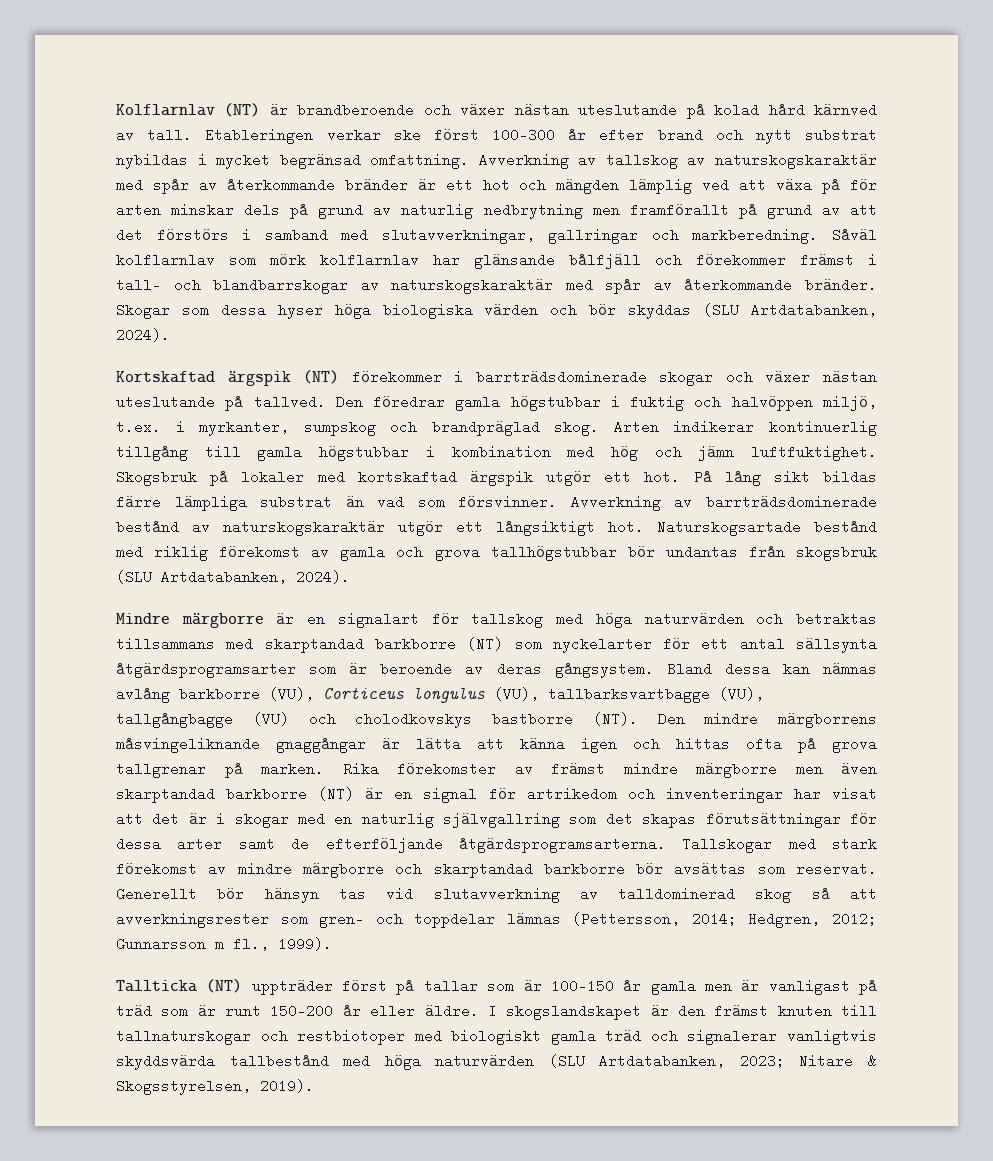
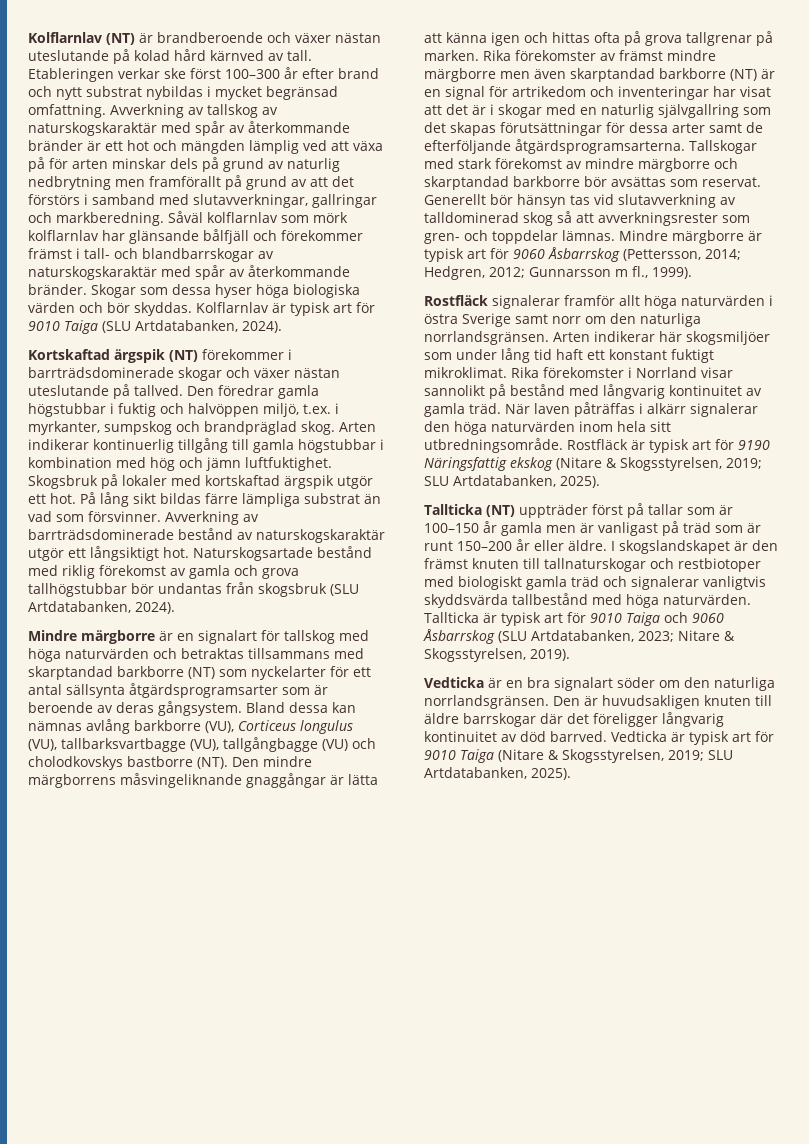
- Skogar som dessa hyser höga biologiska värden och bör skyddas (SLU Artdatabanken, 2024).
+ Skogar som dessa hyser höga biologiska värden och bör skyddas. Kolflarnlav är typisk art för 9010 Taiga (SLU Artdatabanken, 2024).
- Generellt bör hänsyn tas vid slutavverkning av talldominerad skog så att avverkningsrester som gren- och toppdelar lämnas (Pettersson, 2014; Hedgren, 2012; Gunnarsson m fl., 1999).
+ Generellt bör hänsyn tas vid slutavverkning av talldominerad skog så att avverkningsrester som gren- och toppdelar lämnas. Mindre märgborre är typisk art för 9060 Åsbarrskog (Pettersson, 2014; Hedgren, 2012; Gunnarsson m fl., 1999).
+ Rostfläck signalerar framför allt höga naturvärden i östra Sverige samt norr om den naturliga norrlandsgränsen. Arten indikerar här skogsmiljöer som under lång tid haft ett konstant fuktigt mikroklimat. Rika förekomster i Norrland visar sannolikt på bestånd med långvarig kontinuitet av gamla träd. När laven påträffas i alkärr signalerar den höga naturvärden inom hela sitt utbredningsområde. Rostfläck är typisk art för 9190 Näringsfattig ekskog (Nitare & Skogsstyrelsen, 2019; SLU Artdatabanken, 2025).
- I skogslandskapet är den främst knuten till tallnaturskogar och restbiotoper med biologiskt gamla träd och signalerar vanligtvis skyddsvärda tallbestånd med höga naturvärden (SLU Artdatabanken, 2023; Nitare & Skogsstyrelsen, 2019).
+ I skogslandskapet är den främst knuten till tallnaturskogar och restbiotoper med biologiskt gamla träd och signalerar vanligtvis skyddsvärda tallbestånd med höga naturvärden. Tallticka är typisk art för 9010 Taiga och 9060 Åsbarrskog (SLU Artdatabanken, 2023; Nitare & Skogsstyrelsen, 2019).
+ Vedticka är en bra signalart söder om den naturliga norrlandsgränsen. Den är huvudsakligen knuten till äldre barrskogar där det föreligger långvarig kontinuitet av död barrved. Vedticka är typisk art för 9010 Taiga (Nitare & Skogsstyrelsen, 2019; SLU Artdatabanken, 2025).

